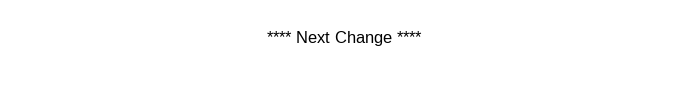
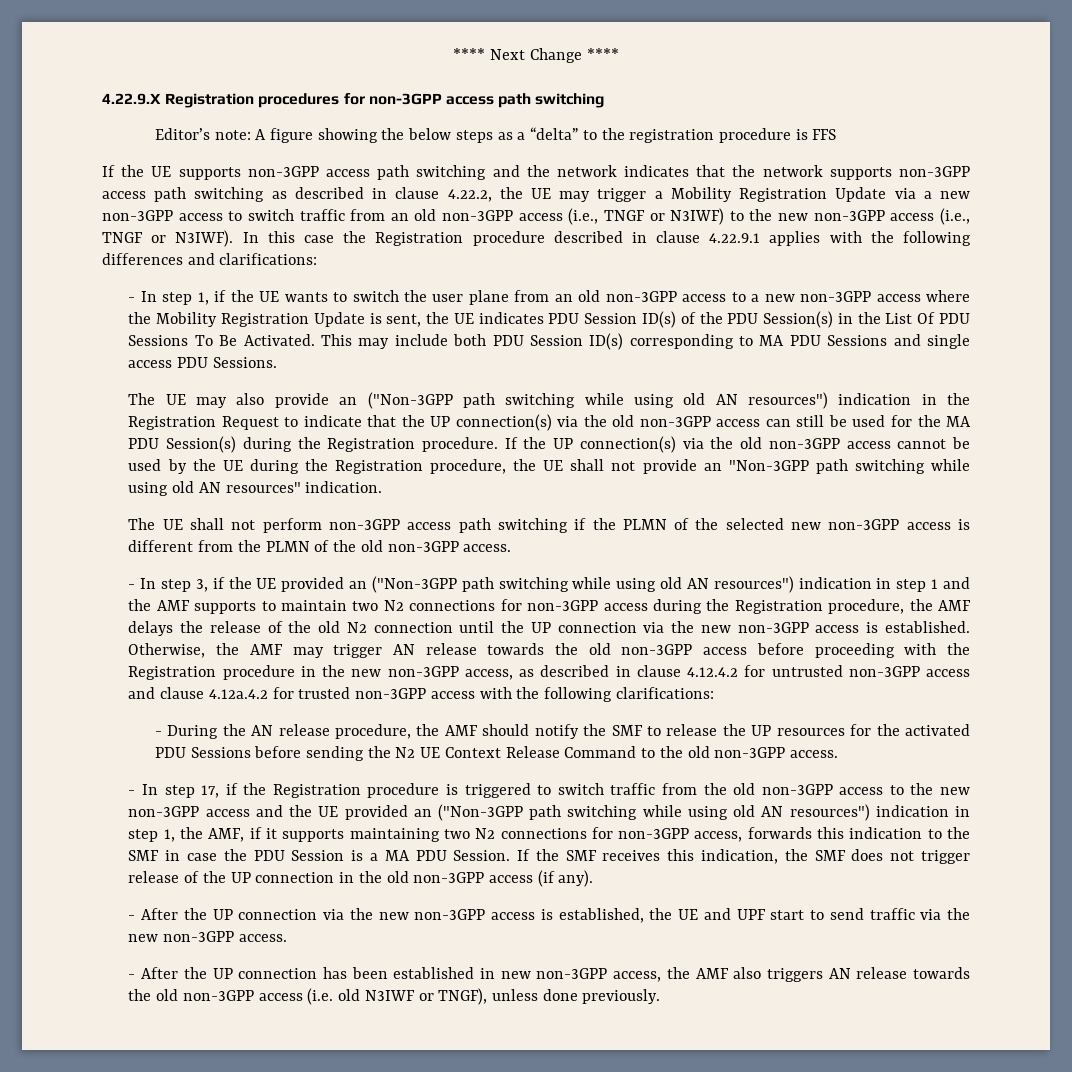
+ 4.22.9.X Registration procedures for non-3GPP access path switching
+ Editor’s note: A figure showing the below steps as a “delta” to the registration procedure is FFS
+ If the UE supports non-3GPP access path switching and the network indicates that the network supports non-3GPP access path switching as described in clause 4.22.2, the UE may trigger a Mobility Registration Update via a new non-3GPP access to switch traffic from an old non-3GPP access (i.e., TNGF or N3IWF) to the new non-3GPP access (i.e., TNGF or N3IWF). In this case the Registration procedure described in clause 4.22.9.1 applies with the following differences and clarifications:
+ - In step 1, if the UE wants to switch the user plane from an old non-3GPP access to a new non-3GPP access where the Mobility Registration Update is sent, the UE indicates PDU Session ID(s) of the PDU Session(s) in the List Of PDU Sessions To Be Activated. This may include both PDU Session ID(s) corresponding to MA PDU Sessions and single access PDU Sessions.
+ The UE may also provide an ("Non-3GPP path switching while using old AN resources") indication in the Registration Request to indicate that the UP connection(s) via the old non-3GPP access can still be used for the MA PDU Session(s) during the Registration procedure. If the UP connection(s) via the old non-3GPP access cannot be used by the UE during the Registration procedure, the UE shall not provide an "Non-3GPP path switching while using old AN resources" indication.
+ The UE shall not perform non-3GPP access path switching if the PLMN of the selected new non-3GPP access is different from the PLMN of the old non-3GPP access.
+ - In step 3, if the UE provided an ("Non-3GPP path switching while using old AN resources") indication in step 1 and the AMF supports to maintain two N2 connections for non-3GPP access during the Registration procedure, the AMF delays the release of the old N2 connection until the UP connection via the new non-3GPP access is established. Otherwise, the AMF may trigger AN release towards the old non-3GPP access before proceeding with the Registration procedure in the new non-3GPP access, as described in clause 4.12.4.2 for untrusted non-3GPP access and clause 4.12a.4.2 for trusted non-3GPP access with the following clarifications:
+ - During the AN release procedure, the AMF should notify the SMF to release the UP resources for the activated PDU Sessions before sending the N2 UE Context Release Command to the old non-3GPP access.
+ - In step 17, if the Registration procedure is triggered to switch traffic from the old non-3GPP access to the new non-3GPP access and the UE provided an ("Non-3GPP path switching while using old AN resources") indication in step 1, the AMF, if it supports maintaining two N2 connections for non-3GPP access, forwards this indication to the SMF in case the PDU Session is a MA PDU Session. If the SMF receives this indication, the SMF does not trigger release of the UP connection in the old non-3GPP access (if any).
+ - After the UP connection via the new non-3GPP access is established, the UE and UPF start to send traffic via the new non-3GPP access.
+ - After the UP connection has been established in new non-3GPP access, the AMF also triggers AN release towards the old non-3GPP access (i.e. old N3IWF or TNGF), unless done previously.

